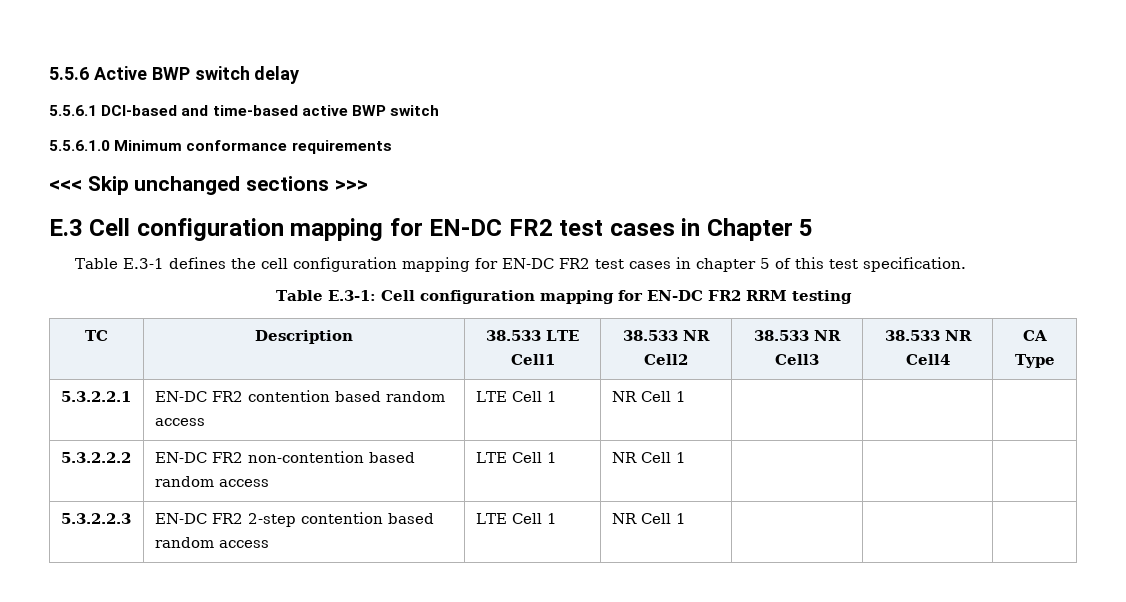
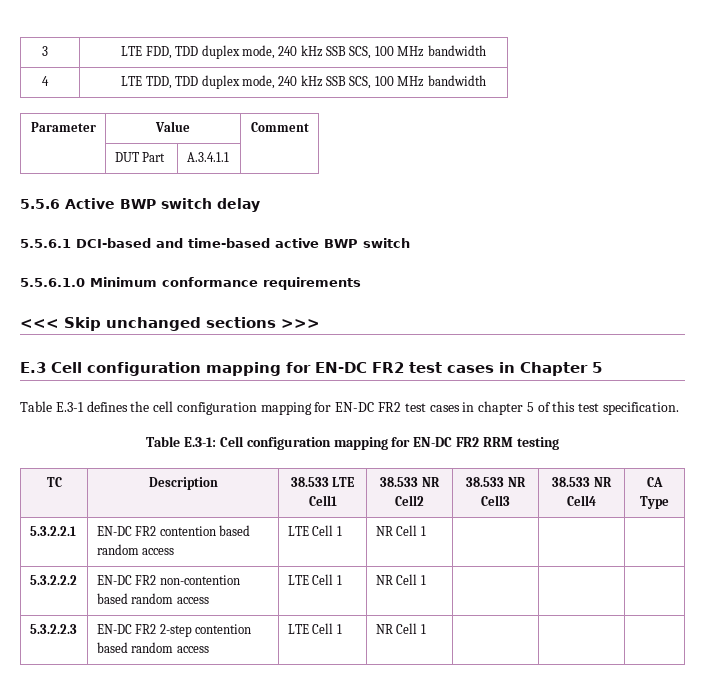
+ 3 | LTE FDD, TDD duplex mode, 240 kHz SSB SCS, 100 MHz bandwidth
+ 4 | LTE TDD, TDD duplex mode, 240 kHz SSB SCS, 100 MHz bandwidth
+ Parameter | Value | Comment
+ | DUT Part | A.3.4.1.1 |

